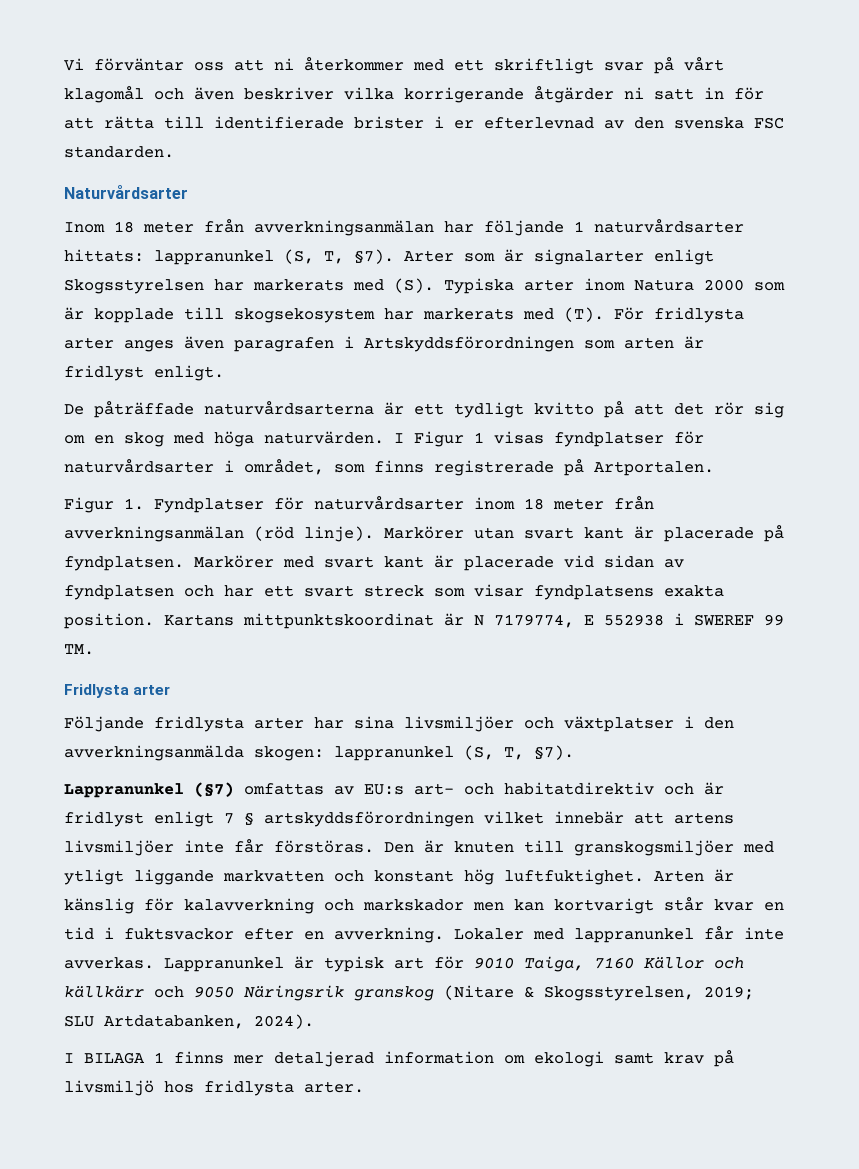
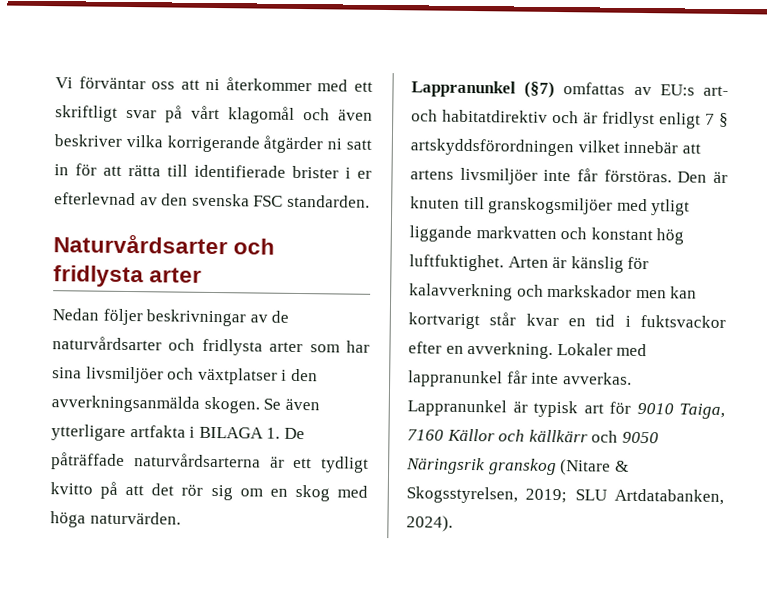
- Naturvårdsarter
- Inom 18 meter från avverkningsanmälan har följande 1 naturvårdsarter hittats: lappranunkel (S, T, §7). Arter som är signalarter enligt Skogsstyrelsen har markerats med (S). Typiska arter inom Natura 2000 som är kopplade till skogsekosystem har markerats med (T). För fridlysta arter anges även paragrafen i Artskyddsförordningen som arten är fridlyst enligt.
- De påträffade naturvårdsarterna är ett tydligt kvitto på att det rör sig om en skog med höga naturvärden. I Figur 1 visas fyndplatser för naturvårdsarter i området, som finns registrerade på Artportalen.
- Figur 1. Fyndplatser för naturvårdsarter inom 18 meter från avverkningsanmälan (röd linje). Markörer utan svart kant är placerade på fyndplatsen. Markörer med svart kant är placerade vid sidan av fyndplatsen och har ett svart streck som visar fyndplatsens exakta position. Kartans mittpunktskoordinat är N 7179774, E 552938 i SWEREF 99 TM.
- Fridlysta arter
- Följande fridlysta arter har sina livsmiljöer och växtplatser i den avverkningsanmälda skogen: lappranunkel (S, T, §7).
+ Naturvårdsarter och fridlysta arter
+ Nedan följer beskrivningar av de naturvårdsarter och fridlysta arter som har sina livsmiljöer och växtplatser i den avverkningsanmälda skogen. Se även ytterligare artfakta i BILAGA 1. De påträffade naturvårdsarterna är ett tydligt kvitto på att det rör sig om en skog med höga naturvärden.
- I BILAGA 1 finns mer detaljerad information om ekologi samt krav på livsmiljö hos fridlysta arter.

